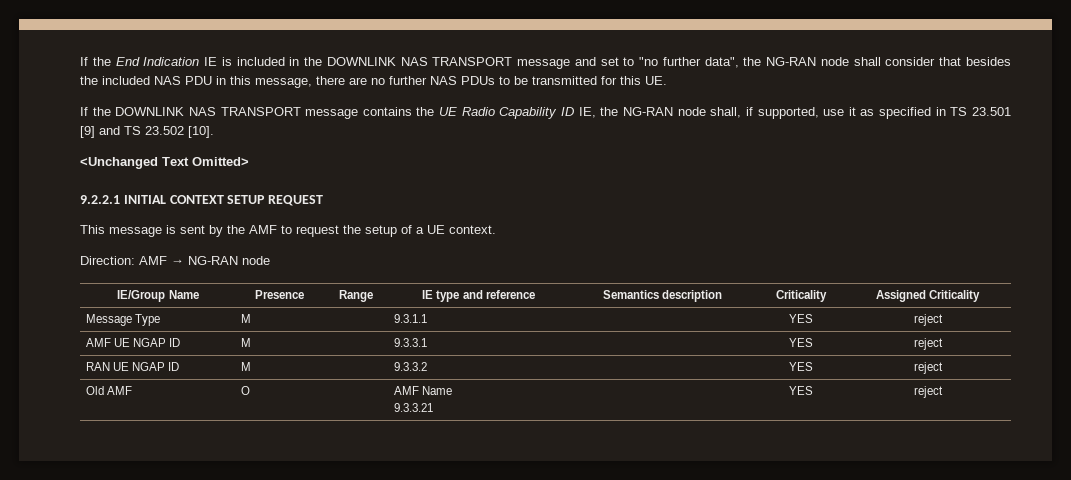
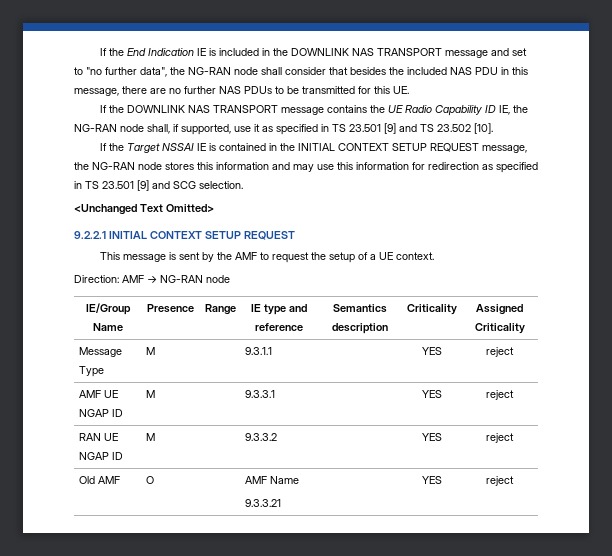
+ If the Target NSSAI IE is contained in the INITIAL CONTEXT SETUP REQUEST message, the NG-RAN node stores this information and may use this information for redirection as specified in TS 23.501 [9] and SCG selection.

